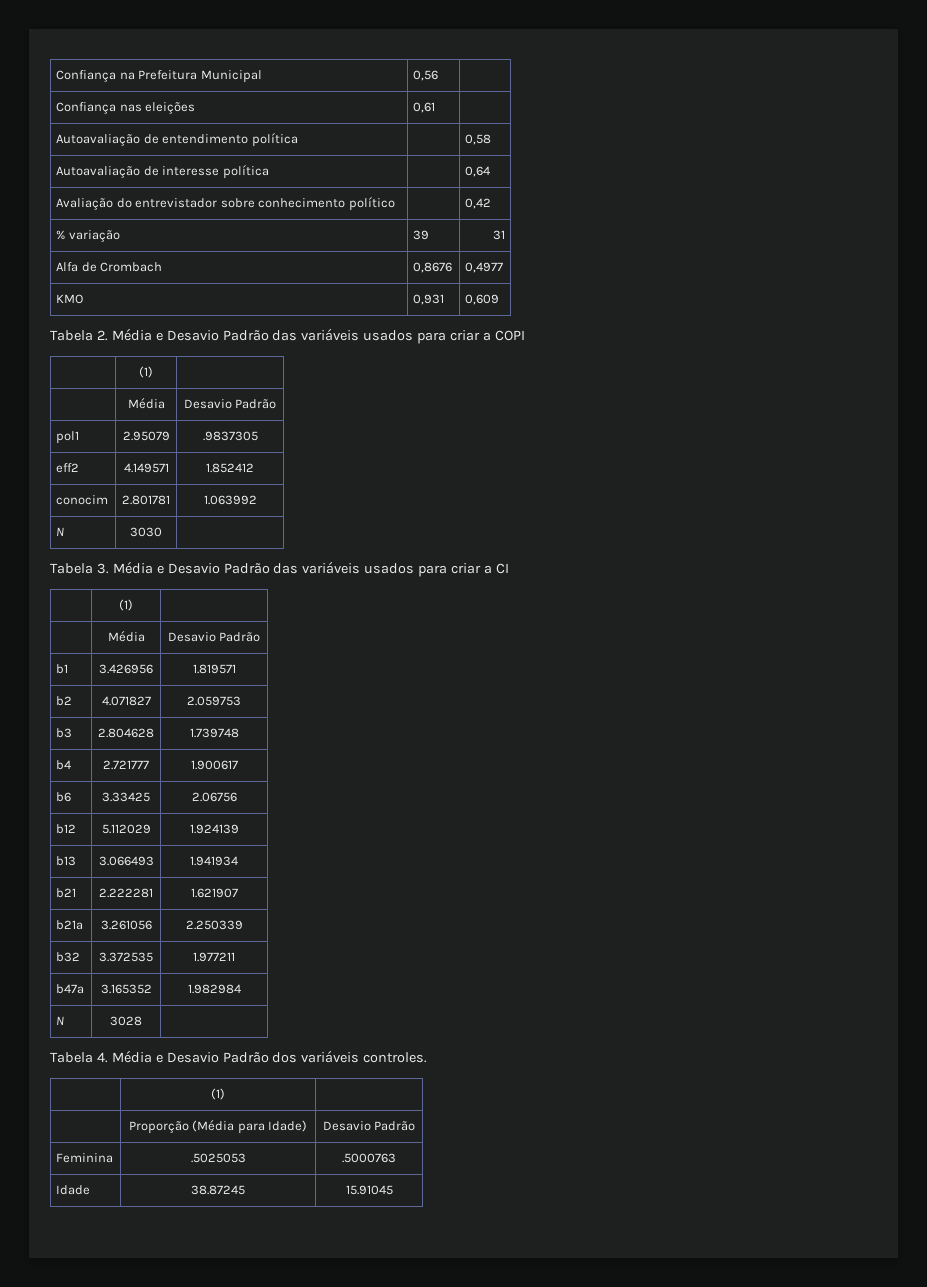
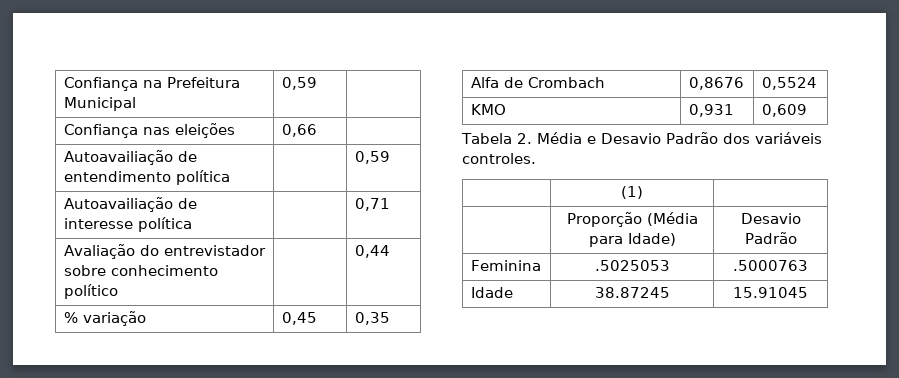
- Confiança na Prefeitura Municipal | 0,56 |
+ Confiança na Prefeitura Municipal | 0,59 |
- Confiança nas eleições | 0,61 |
- Autoavaliação de entendimento política | | 0,58
- Autoavaliação de interesse política | | 0,64
+ Confiança nas eleições | 0,66 |
+ Autoavailiação de entendimento política | | 0,59
+ Autoavailiação de interesse política | | 0,71
- Avaliação do entrevistador sobre conhecimento político | | 0,42
+ Avaliação do entrevistador sobre conhecimento político | | 0,44
- % variação | 39 | 31
+ % variação | 0,45 | 0,35
- Alfa de Crombach | 0,8676 | 0,4977
+ Alfa de Crombach | 0,8676 | 0,5524
- Tabela 2. Média e Desavio Padrão das variáveis usados para criar a COPI
- | (1) |
- | Média | Desavio Padrão
- pol1 | 2.95079 | .9837305
- eff2 | 4.149571 | 1.852412
- conocim | 2.801781 | 1.063992
- N | 3030 |
- Tabela 3. Média e Desavio Padrão das variáveis usados para criar a CI
- | (1) |
- | Média | Desavio Padrão
- b1 | 3.426956 | 1.819571
- b2 | 4.071827 | 2.059753
- b3 | 2.804628 | 1.739748
- b4 | 2.721777 | 1.900617
- b6 | 3.33425 | 2.06756
- b12 | 5.112029 | 1.924139
- b13 | 3.066493 | 1.941934
- b21 | 2.222281 | 1.621907
- b21a | 3.261056 | 2.250339
- b32 | 3.372535 | 1.977211
- b47a | 3.165352 | 1.982984
- N | 3028 |
- Tabela 4. Média e Desavio Padrão dos variáveis controles.
+ Tabela 2. Média e Desavio Padrão dos variáveis controles.

